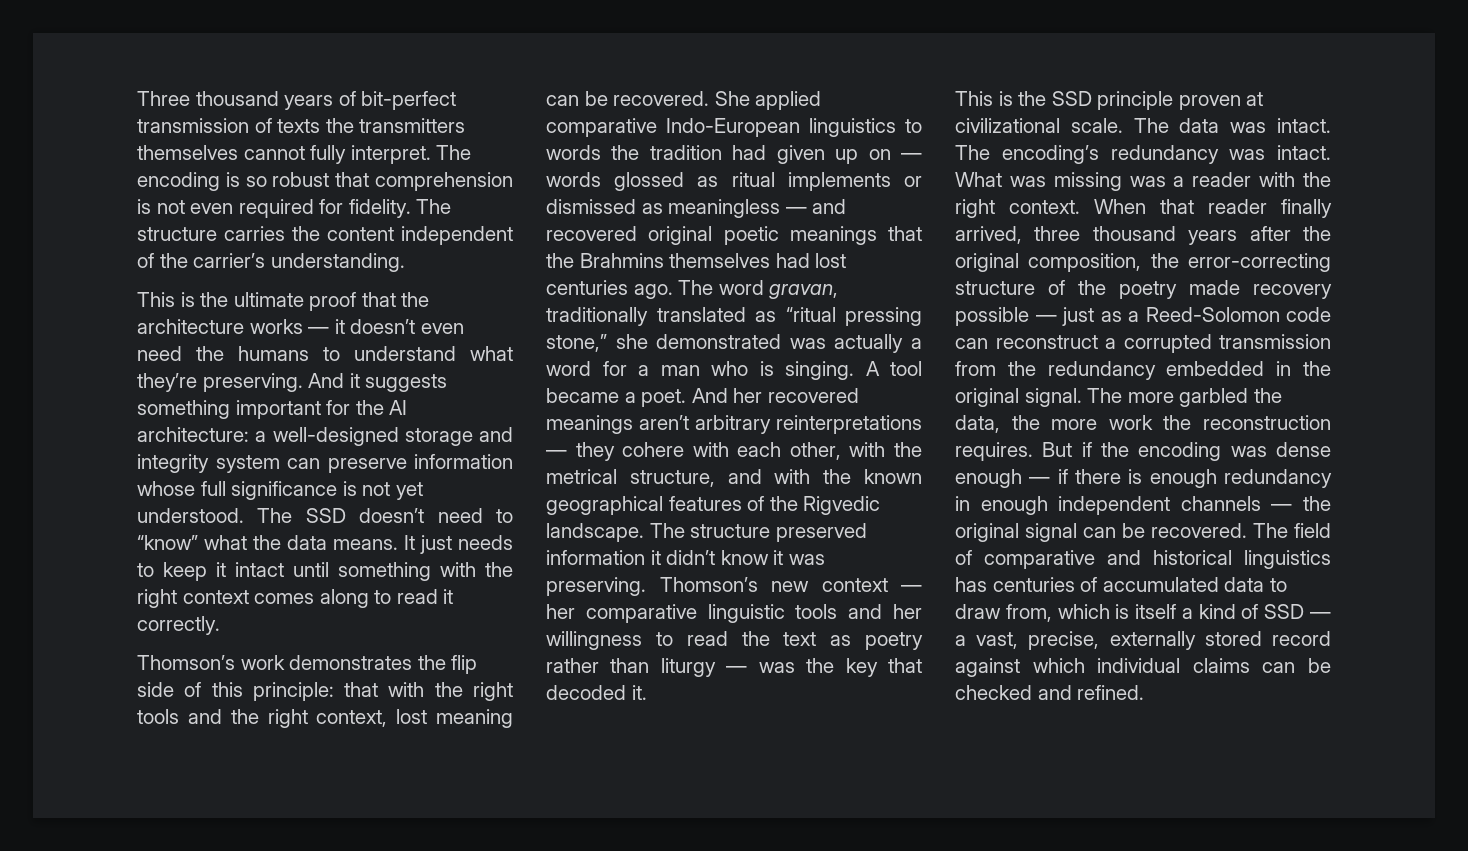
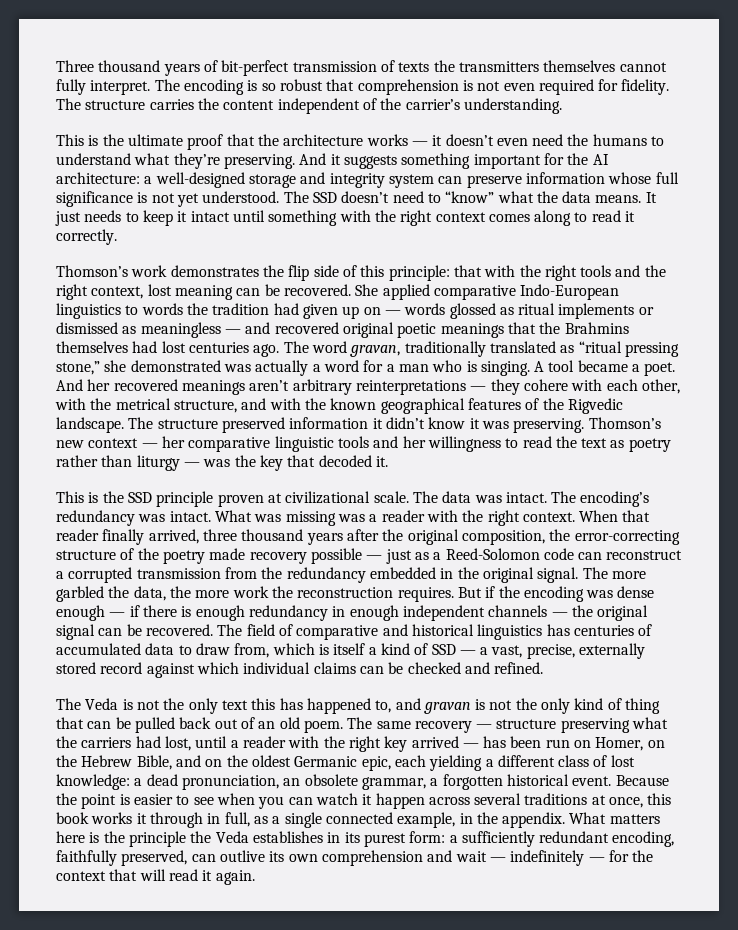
+ The Veda is not the only text this has happened to, and gravan is not the only kind of thing that can be pulled back out of an old poem. The same recovery — structure preserving what the carriers had lost, until a reader with the right key arrived — has been run on Homer, on the Hebrew Bible, and on the oldest Germanic epic, each yielding a different class of lost knowledge: a dead pronunciation, an obsolete grammar, a forgotten historical event. Because the point is easier to see when you can watch it happen across several traditions at once, this book works it through in full, as a single connected example, in the appendix. What matters here is the principle the Veda establishes in its purest form: a sufficiently redundant encoding, faithfully preserved, can outlive its own comprehension and wait — indefinitely — for the context that will read it again.

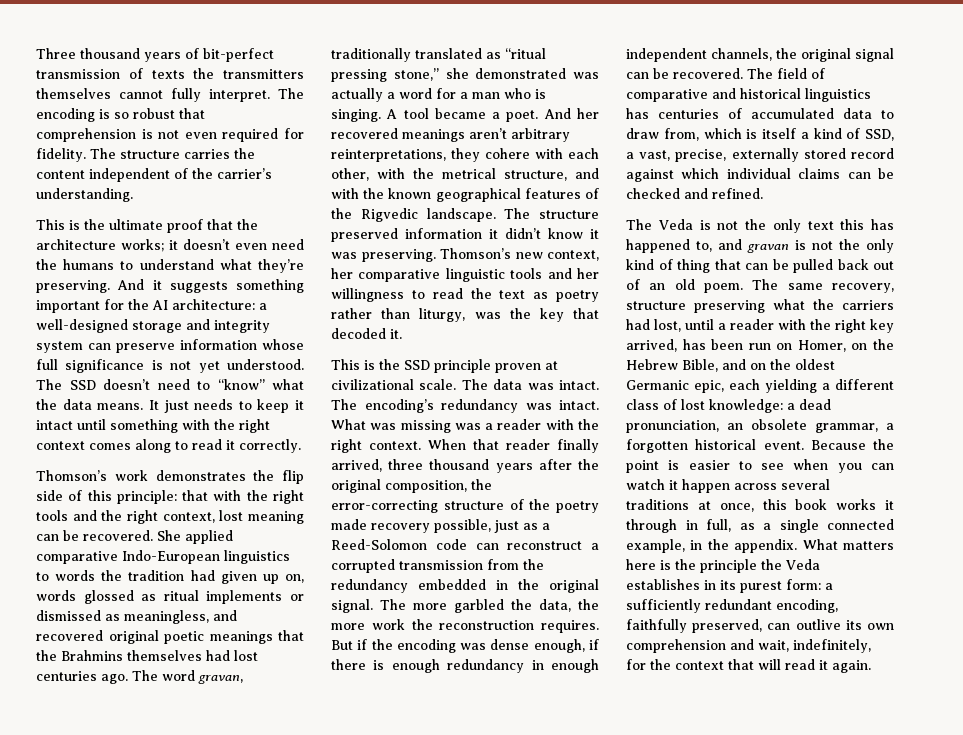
- This is the ultimate proof that the architecture works — it doesn’t even need the humans to understand what they’re preserving.
+ This is the ultimate proof that the architecture works; it doesn’t even need the humans to understand what they’re preserving.
- She applied comparative Indo-European linguistics to words the tradition had given up on — words glossed as ritual implements or dismissed as meaningless — and recovered original poetic meanings that the Brahmins themselves had lost centuries ago.
+ She applied comparative Indo-European linguistics to words the tradition had given up on, words glossed as ritual implements or dismissed as meaningless, and recovered original poetic meanings that the Brahmins themselves had lost centuries ago.
- And her recovered meanings aren’t arbitrary reinterpretations — they cohere with each other, with the metrical structure, and with the known geographical features of the Rigvedic landscape.
+ And her recovered meanings aren’t arbitrary reinterpretations, they cohere with each other, with the metrical structure, and with the known geographical features of the Rigvedic landscape.
- Thomson’s new context — her comparative linguistic tools and her willingness to read the text as poetry rather than liturgy — was the key that decoded it.
+ Thomson’s new context, her comparative linguistic tools and her willingness to read the text as poetry rather than liturgy, was the key that decoded it.
- When that reader finally arrived, three thousand years after the original composition, the error-correcting structure of the poetry made recovery possible — just as a Reed-Solomon code can reconstruct a corrupted transmission from the redundancy embedded in the original signal.
+ When that reader finally arrived, three thousand years after the original composition, the error-correcting structure of the poetry made recovery possible, just as a Reed-Solomon code can reconstruct a corrupted transmission from the redundancy embedded in the original signal.
- But if the encoding was dense enough — if there is enough redundancy in enough independent channels — the original signal can be recovered.
+ But if the encoding was dense enough, if there is enough redundancy in enough independent channels, the original signal can be recovered.
- The field of comparative and historical linguistics has centuries of accumulated data to draw from, which is itself a kind of SSD — a vast, precise, externally stored record against which individual claims can be checked and refined.
+ The field of comparative and historical linguistics has centuries of accumulated data to draw from, which is itself a kind of SSD, a vast, precise, externally stored record against which individual claims can be checked and refined.
- The same recovery — structure preserving what the carriers had lost, until a reader with the right key arrived — has been run on Homer, on the Hebrew Bible, and on the oldest Germanic epic, each yielding a different class of lost knowledge: a dead pronunciation, an obsolete grammar, a forgotten historical event.
+ The same recovery, structure preserving what the carriers had lost, until a reader with the right key arrived, has been run on Homer, on the Hebrew Bible, and on the oldest Germanic epic, each yielding a different class of lost knowledge: a dead pronunciation, an obsolete grammar, a forgotten historical event.
- What matters here is the principle the Veda establishes in its purest form: a sufficiently redundant encoding, faithfully preserved, can outlive its own comprehension and wait — indefinitely — for the context that will read it again.
+ What matters here is the principle the Veda establishes in its purest form: a sufficiently redundant encoding, faithfully preserved, can outlive its own comprehension and wait, indefinitely, for the context that will read it again.

